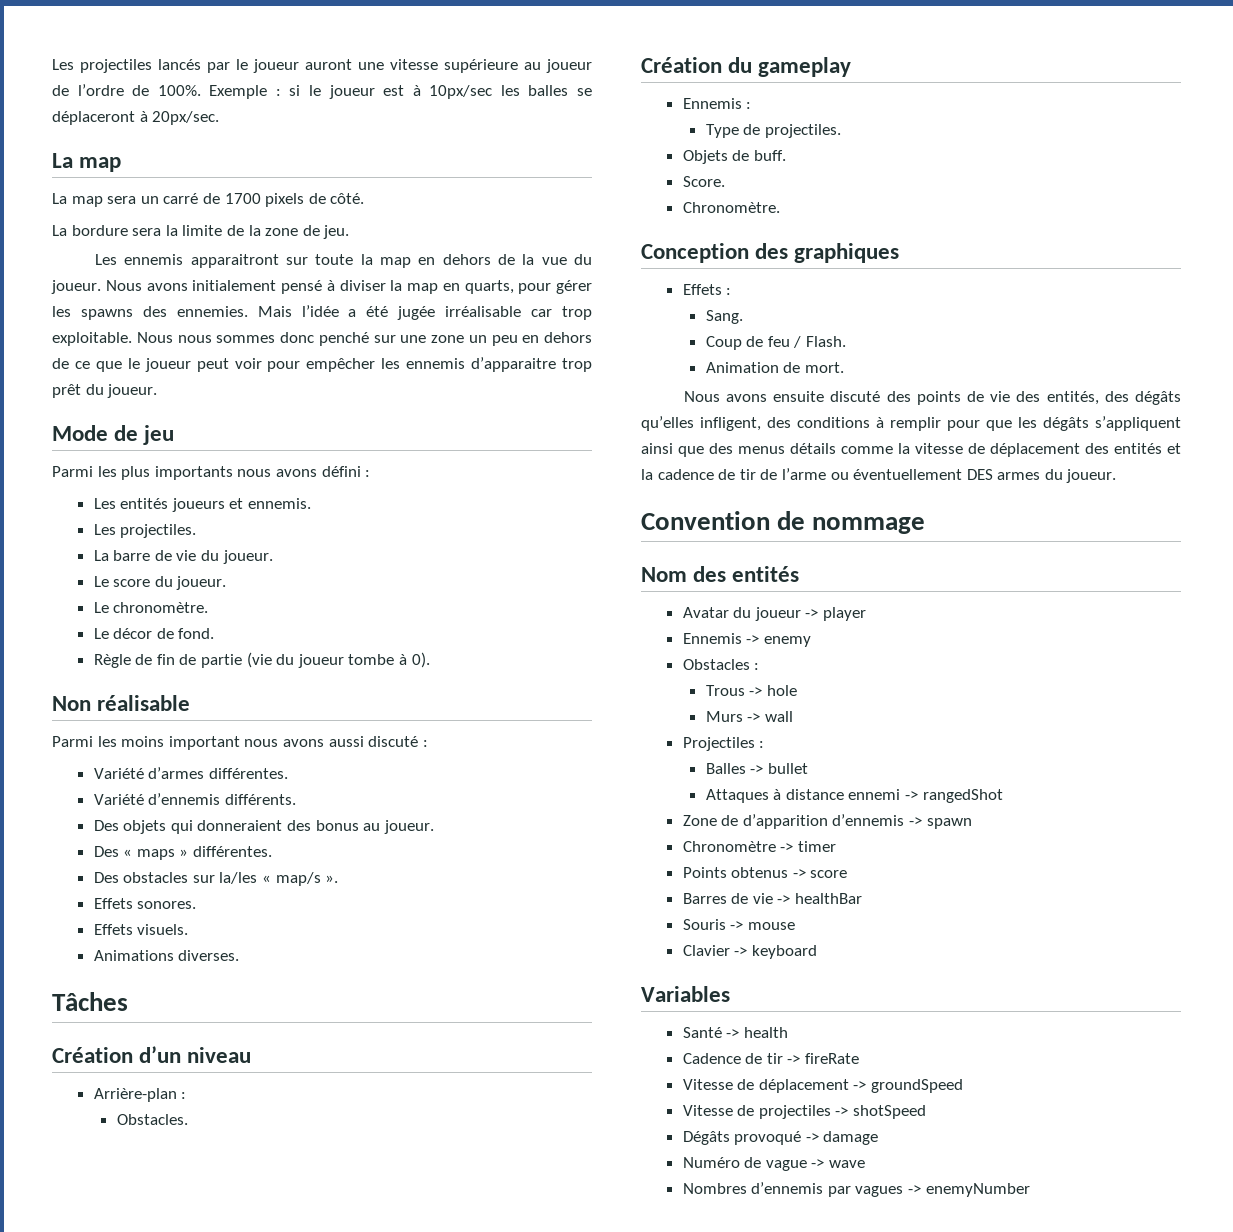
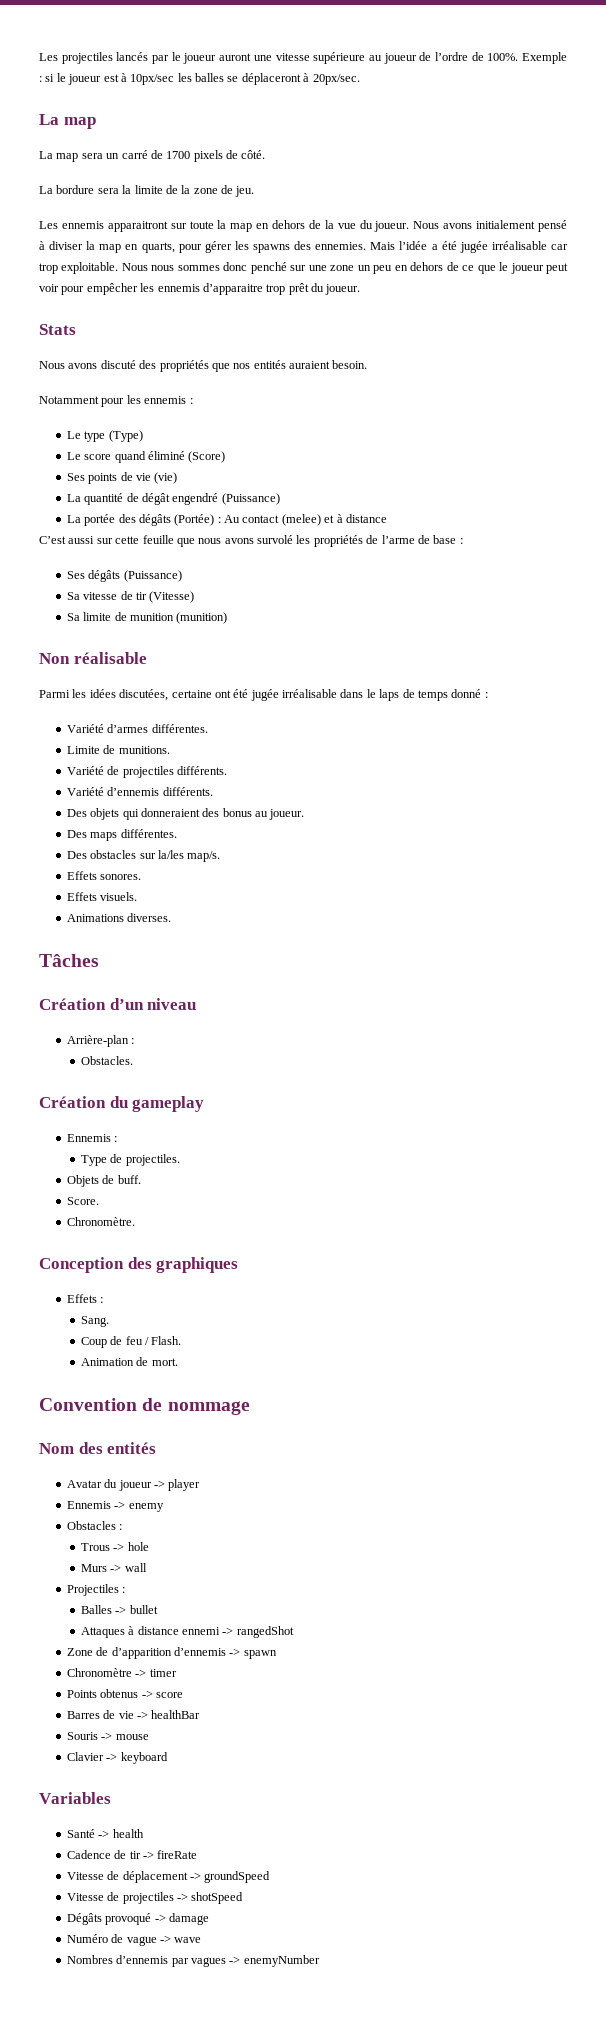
- Mode de jeu
- Parmi les plus importants nous avons défini :
- Les entités joueurs et ennemis.
- Les projectiles.
- La barre de vie du joueur.
- Le score du joueur.
- Le chronomètre.
- Le décor de fond.
- Règle de fin de partie (vie du joueur tombe à 0).
+ Stats
+ Nous avons discuté des propriétés que nos entités auraient besoin.
+ Notamment pour les ennemis :
+ Le type (Type)
+ Le score quand éliminé (Score)
+ Ses points de vie (vie)
+ La quantité de dégât engendré (Puissance)
+ La portée des dégâts (Portée) : Au contact (melee) et à distance
+ C’est aussi sur cette feuille que nous avons survolé les propriétés de l’arme de base :
+ Ses dégâts (Puissance)
+ Sa vitesse de tir (Vitesse)
+ Sa limite de munition (munition)
  Non réalisable
- Parmi les moins important nous avons aussi discuté :
+ Parmi les idées discutées, certaine ont été jugée irréalisable dans le laps de temps donné :
  Variété d’armes différentes.
+ Limite de munitions.
+ Variété de projectiles différents.
- Des « maps » différentes.
+ Des maps différentes.
- Des obstacles sur la/les « map/s ».
+ Des obstacles sur la/les map/s.
- Nous avons ensuite discuté des points de vie des entités, des dégâts qu’elles infligent, des conditions à remplir pour que les dégâts s’appliquent ainsi que des menus détails comme la vitesse de déplacement des entités et la cadence de tir de l’arme ou éventuellement DES armes du joueur.

